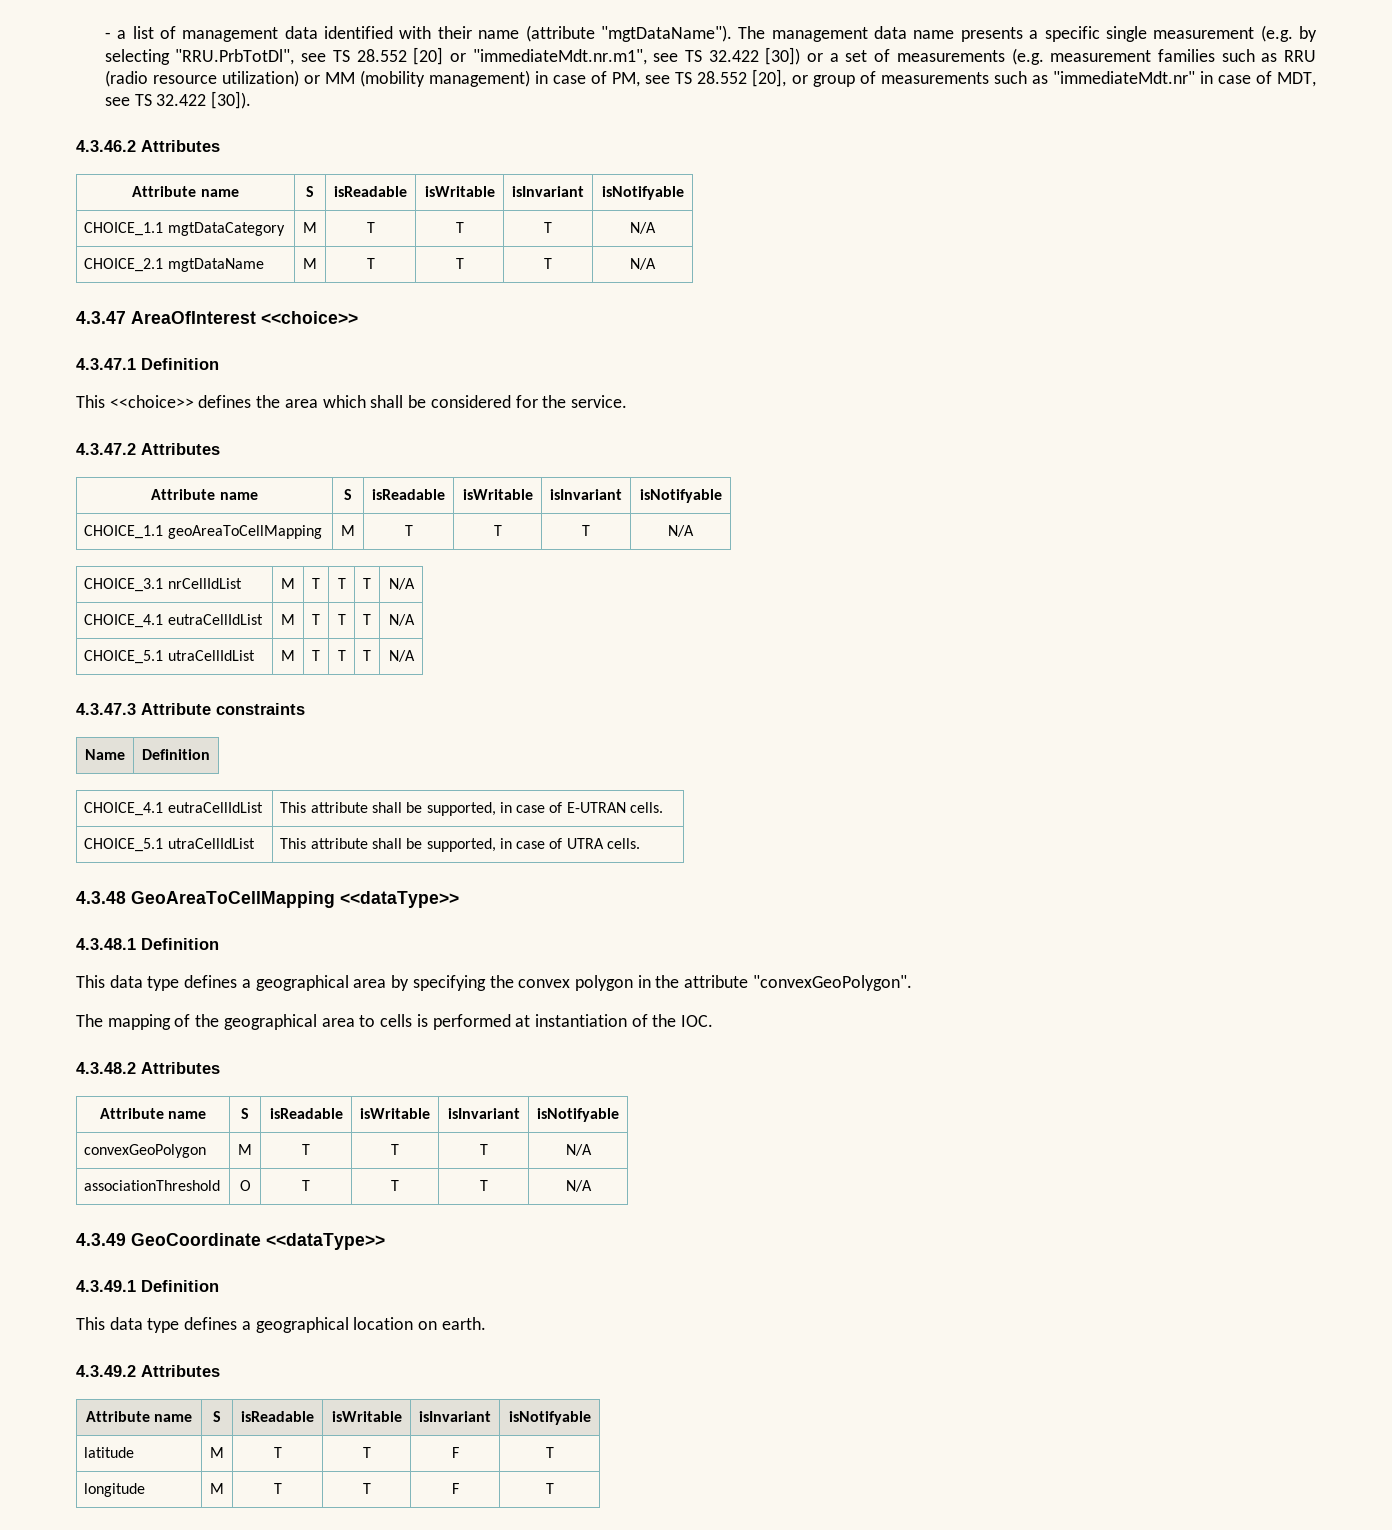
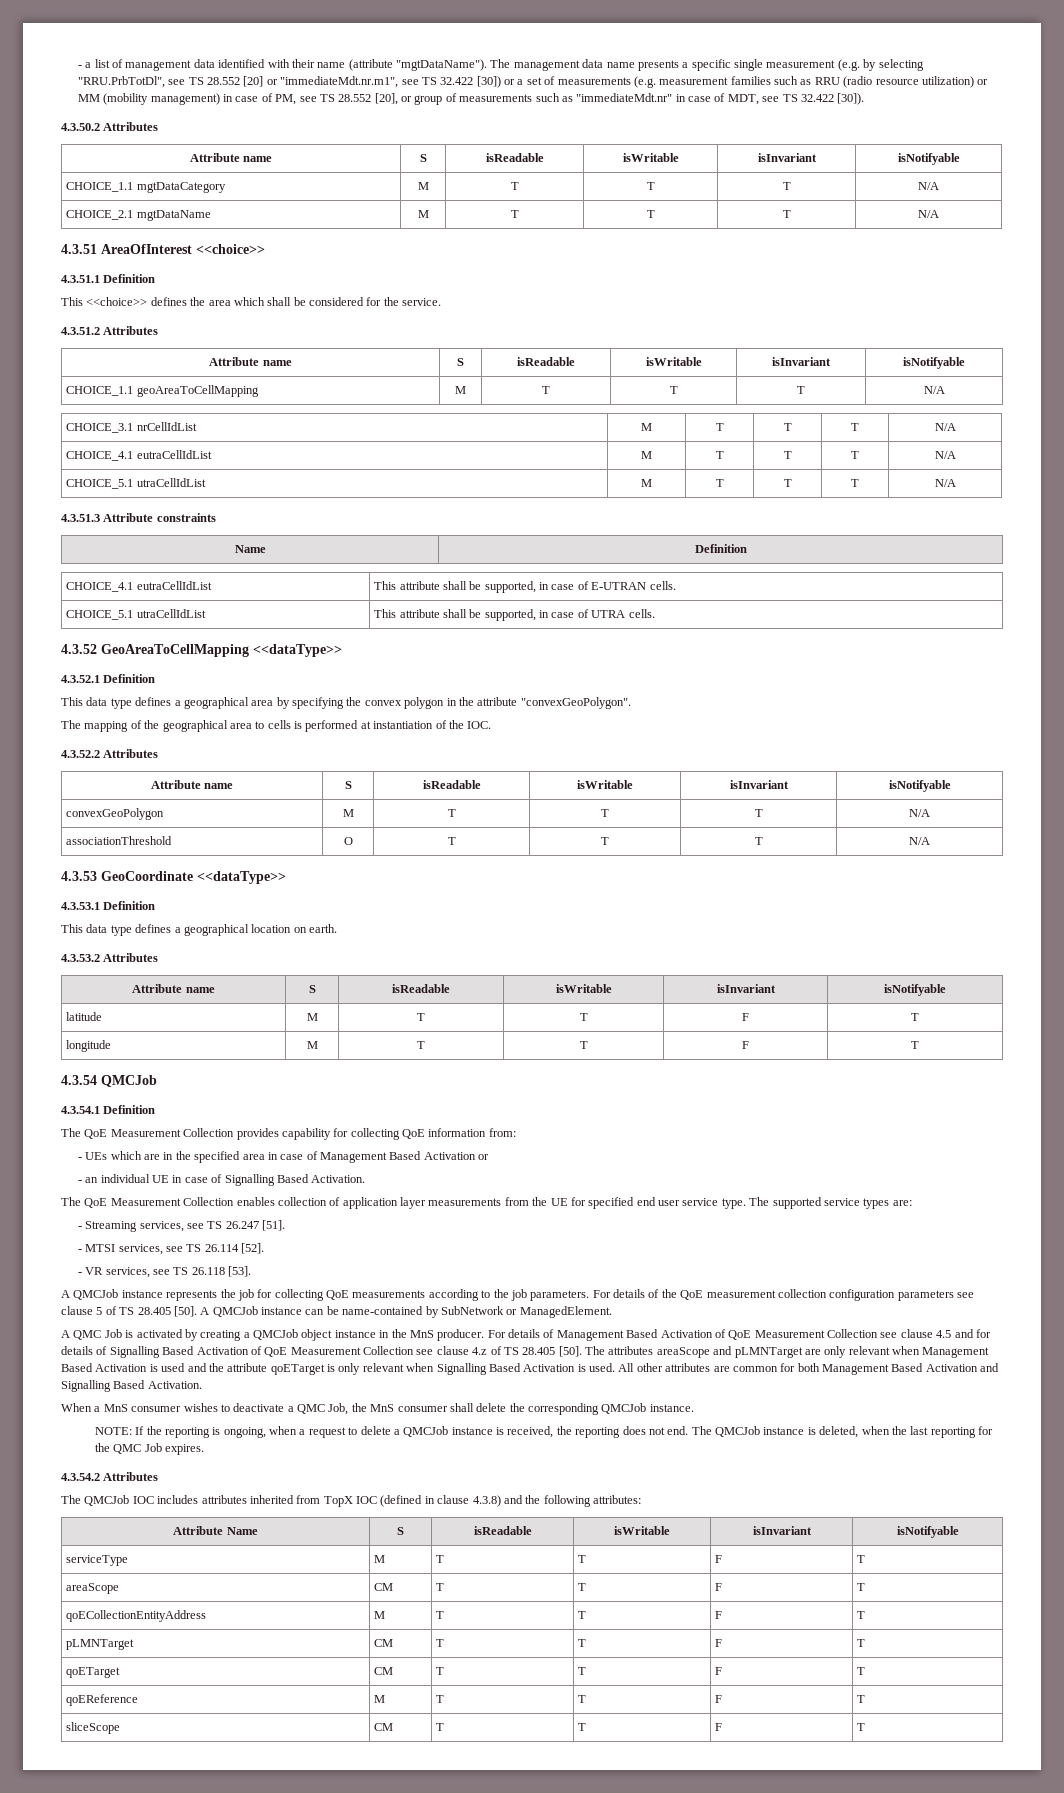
- 4.3.46.2 Attributes
+ 4.3.50.2 Attributes
- 4.3.47 AreaOfInterest <<choice>>
+ 4.3.51 AreaOfInterest <<choice>>
- 4.3.47.1 Definition
+ 4.3.51.1 Definition
- 4.3.47.2 Attributes
+ 4.3.51.2 Attributes
- 4.3.47.3 Attribute constraints
+ 4.3.51.3 Attribute constraints
- 4.3.48 GeoAreaToCellMapping <<dataType>>
+ 4.3.52 GeoAreaToCellMapping <<dataType>>
- 4.3.48.1 Definition
+ 4.3.52.1 Definition
- 4.3.48.2 Attributes
+ 4.3.52.2 Attributes
- 4.3.49 GeoCoordinate <<dataType>>
+ 4.3.53 GeoCoordinate <<dataType>>
- 4.3.49.1 Definition
+ 4.3.53.1 Definition
- 4.3.49.2 Attributes
+ 4.3.53.2 Attributes
+ 4.3.54 QMCJob
+ 4.3.54.1 Definition
+ The QoE Measurement Collection provides capability for collecting QoE information from:
+ - UEs which are in the specified area in case of Management Based Activation or
+ - an individual UE in case of Signalling Based Activation.
+ The QoE Measurement Collection enables collection of application layer measurements from the UE for specified end user service type. The supported service types are:
+ - Streaming services, see TS 26.247 [51].
+ - MTSI services, see TS 26.114 [52].
+ - VR services, see TS 26.118 [53].
+ A QMCJob instance represents the job for collecting QoE measurements according to the job parameters. For details of the QoE measurement collection configuration parameters see clause 5 of TS 28.405 [50]. A QMCJob instance can be name-contained by SubNetwork or ManagedElement.
+ A QMC Job is activated by creating a QMCJob object instance in the MnS producer. For details of Management Based Activation of QoE Measurement Collection see clause 4.5 and for details of Signalling Based Activation of QoE Measurement Collection see clause 4.z of TS 28.405 [50]. The attributes areaScope and pLMNTarget are only relevant when Management Based Activation is used and the attribute qoETarget is only relevant when Signalling Based Activation is used. All other attributes are common for both Management Based Activation and Signalling Based Activation.
+ When a MnS consumer wishes to deactivate a QMC Job, the MnS consumer shall delete the corresponding QMCJob instance.
+ NOTE: If the reporting is ongoing, when a request to delete a QMCJob instance is received, the reporting does not end. The QMCJob instance is deleted, when the last reporting for the QMC Job expires.
+ 4.3.54.2 Attributes
+ The QMCJob IOC includes attributes inherited from TopX IOC (defined in clause 4.3.8) and the following attributes:
+ Attribute Name | S | isReadable | isWritable | isInvariant | isNotifyable
+ serviceType | M | T | T | F | T
+ areaScope | CM | T | T | F | T
+ qoECollectionEntityAddress | M | T | T | F | T
+ pLMNTarget | CM | T | T | F | T
+ qoETarget | CM | T | T | F | T
+ qoEReference | M | T | T | F | T
+ sliceScope | CM | T | T | F | T

